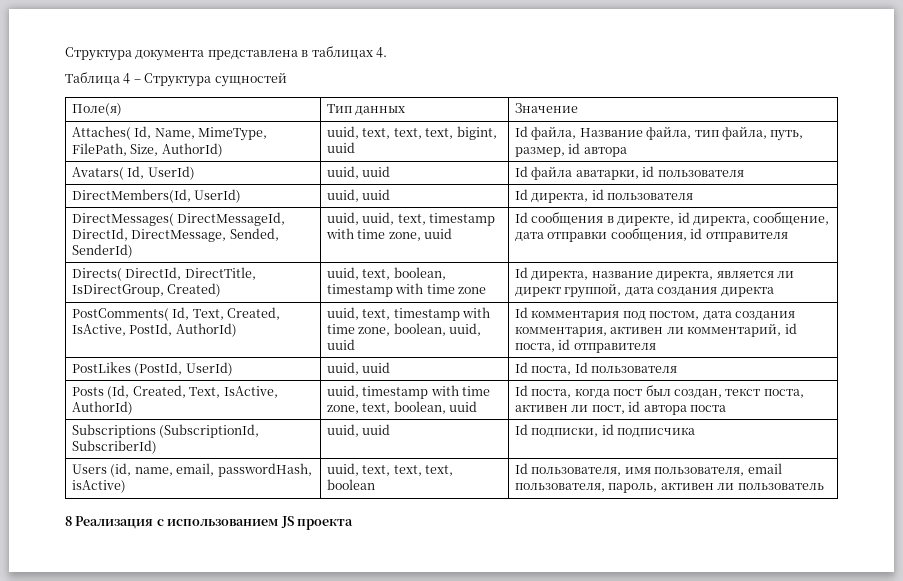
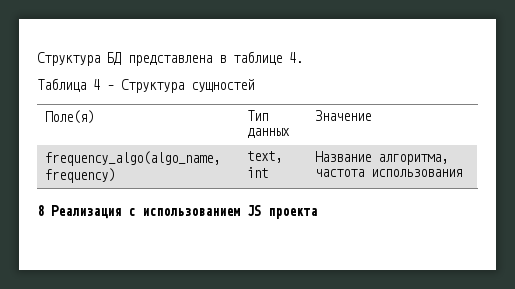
- Структура документа представлена в таблицах 4.
+ Структура БД представлена в таблице 4.
- Attaches( Id, Name, MimeType, FilePath, Size, AuthorId) | uuid, text, text, text, bigint, uuid | Id файла, Название файла, тип файла, путь, размер, id автора
- Avatars( Id, UserId) | uuid, uuid | Id файла аватарки, id пользователя
- DirectMembers(Id, UserId) | uuid, uuid | Id директа, id пользователя
- DirectMessages( DirectMessageId, DirectId, DirectMessage, Sended, SenderId) | uuid, uuid, text, timestamp with time zone, uuid | Id сообщения в директе, id директа, сообщение, дата отправки сообщения, id отправителя
- Directs( DirectId, DirectTitle, IsDirectGroup, Created) | uuid, text, boolean, timestamp with time zone | Id директа, название директа, является ли директ группой, дата создания директа
- PostComments( Id, Text, Created, IsActive, PostId, AuthorId) | uuid, text, timestamp with time zone, boolean, uuid, uuid | Id комментария под постом, дата создания комментария, активен ли комментарий, id поста, id отправителя
- PostLikes (PostId, UserId) | uuid, uuid | Id поста, Id пользователя
- Posts (Id, Created, Text, IsActive, AuthorId) | uuid, timestamp with time zone, text, boolean, uuid | Id поста, когда пост был создан, текст поста, активен ли пост, id автора поста
- Subscriptions (SubscriptionId, SubscriberId) | uuid, uuid | Id подписки, id подписчика
- Users (id, name, email, passwordHash, isActive) | uuid, text, text, text, boolean | Id пользователя, имя пользователя, email пользователя, пароль, активен ли пользователь
+ frequency_algo(algo_name, frequency) | text, int | Название алгоритма, частота использования

